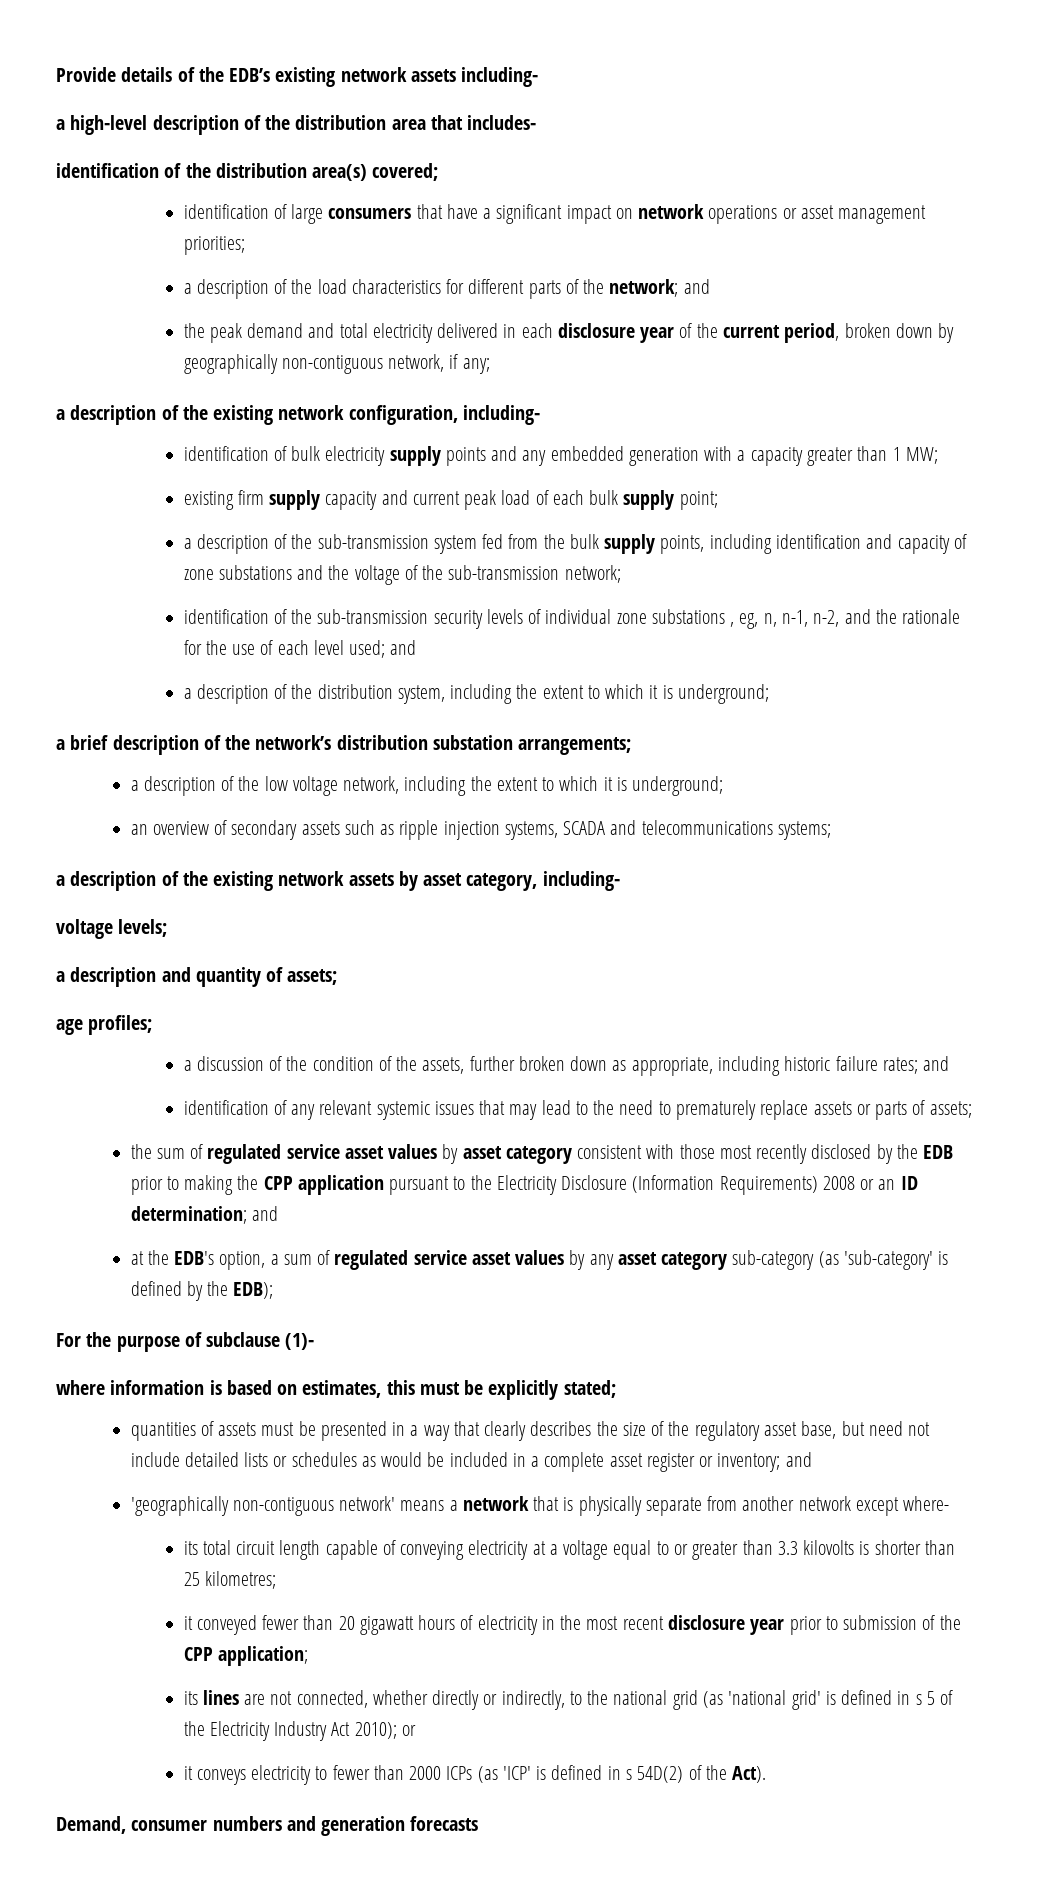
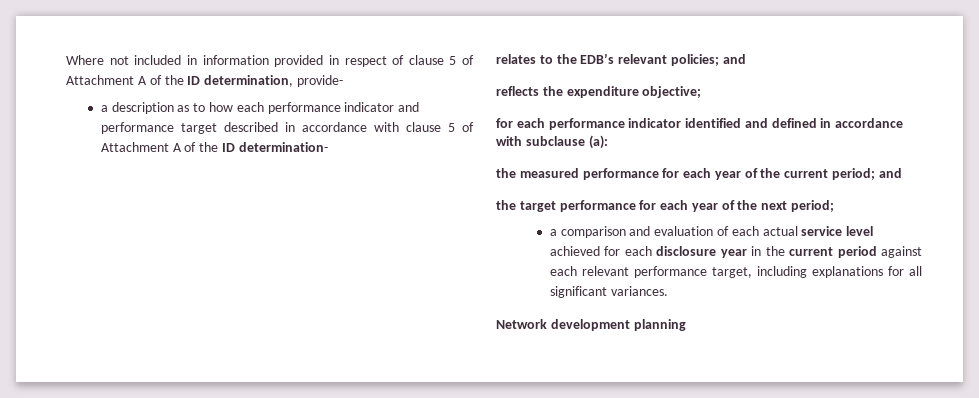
- Provide details of the EDB’s existing network assets including-
- a high-level description of the distribution area that includes-
- identification of the distribution area(s) covered;
- identification of large consumers that have a significant impact on network operations or asset management priorities;
- a description of the load characteristics for different parts of the network; and
- the peak demand and total electricity delivered in each disclosure year of the current period, broken down by geographically non-contiguous network, if any;
- a description of the existing network configuration, including-
- identification of bulk electricity supply points and any embedded generation with a capacity greater than 1 MW;
- existing firm supply capacity and current peak load of each bulk supply point;
- a description of the sub-transmission system fed from the bulk supply points, including identification and capacity of zone substations and the voltage of the sub-transmission network;
- identification of the sub-transmission security levels of individual zone substations , eg, n, n-1, n-2, and the rationale for the use of each level used; and
- a description of the distribution system, including the extent to which it is underground;
- a brief description of the network’s distribution substation arrangements;
- a description of the low voltage network, including the extent to which it is underground;
- an overview of secondary assets such as ripple injection systems, SCADA and telecommunications systems;
- a description of the existing network assets by asset category, including-
- voltage levels;
- a description and quantity of assets;
- age profiles;
- a discussion of the condition of the assets, further broken down as appropriate, including historic failure rates; and
- identification of any relevant systemic issues that may lead to the need to prematurely replace assets or parts of assets;
- the sum of regulated service asset values by asset category consistent with those most recently disclosed by the EDB prior to making the CPP application pursuant to the Electricity Disclosure (Information Requirements) 2008 or an ID determination; and
- at the EDB's option, a sum of regulated service asset values by any asset category sub-category (as 'sub-category' is defined by the EDB);
- For the purpose of subclause (1)-
- where information is based on estimates, this must be explicitly stated;
- quantities of assets must be presented in a way that clearly describes the size of the regulatory asset base, but need not include detailed lists or schedules as would be included in a complete asset register or inventory; and
- 'geographically non-contiguous network' means a network that is physically separate from another network except where-
- its total circuit length capable of conveying electricity at a voltage equal to or greater than 3.3 kilovolts is shorter than 25 kilometres;
- it conveyed fewer than 20 gigawatt hours of electricity in the most recent disclosure year prior to submission of the CPP application;
- its lines are not connected, whether directly or indirectly, to the national grid (as 'national grid' is defined in s 5 of the Electricity Industry Act 2010); or
- it conveys electricity to fewer than 2000 ICPs (as 'ICP' is defined in s 54D(2) of the Act).
- Demand, consumer numbers and generation forecasts
+ Where not included in information provided in respect of clause 5 of Attachment A of the ID determination, provide-
+ a description as to how each performance indicator and performance target described in accordance with clause 5 of Attachment A of the ID determination-
+ relates to the EDB’s relevant policies; and
+ reflects the expenditure objective;
+ for each performance indicator identified and defined in accordance with subclause (a):
+ the measured performance for each year of the current period; and
+ the target performance for each year of the next period;
+ a comparison and evaluation of each actual service level achieved for each disclosure year in the current period against each relevant performance target, including explanations for all significant variances.
+ Network development planning

